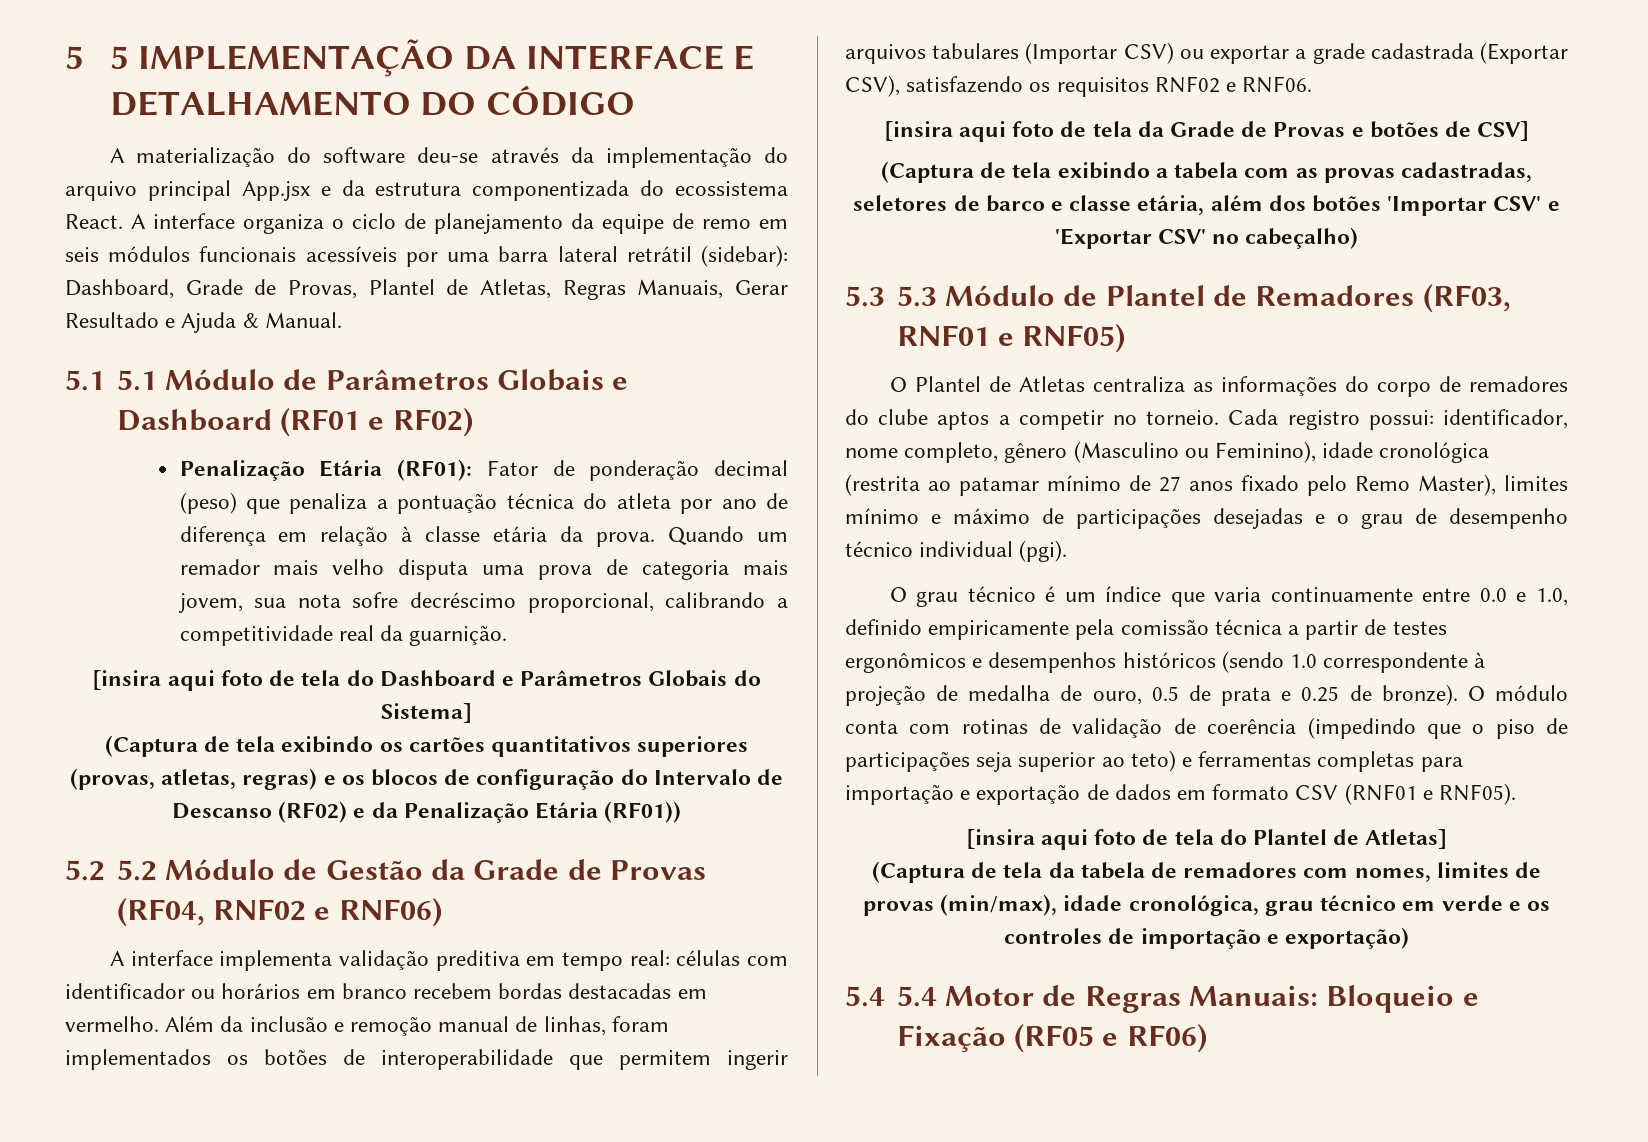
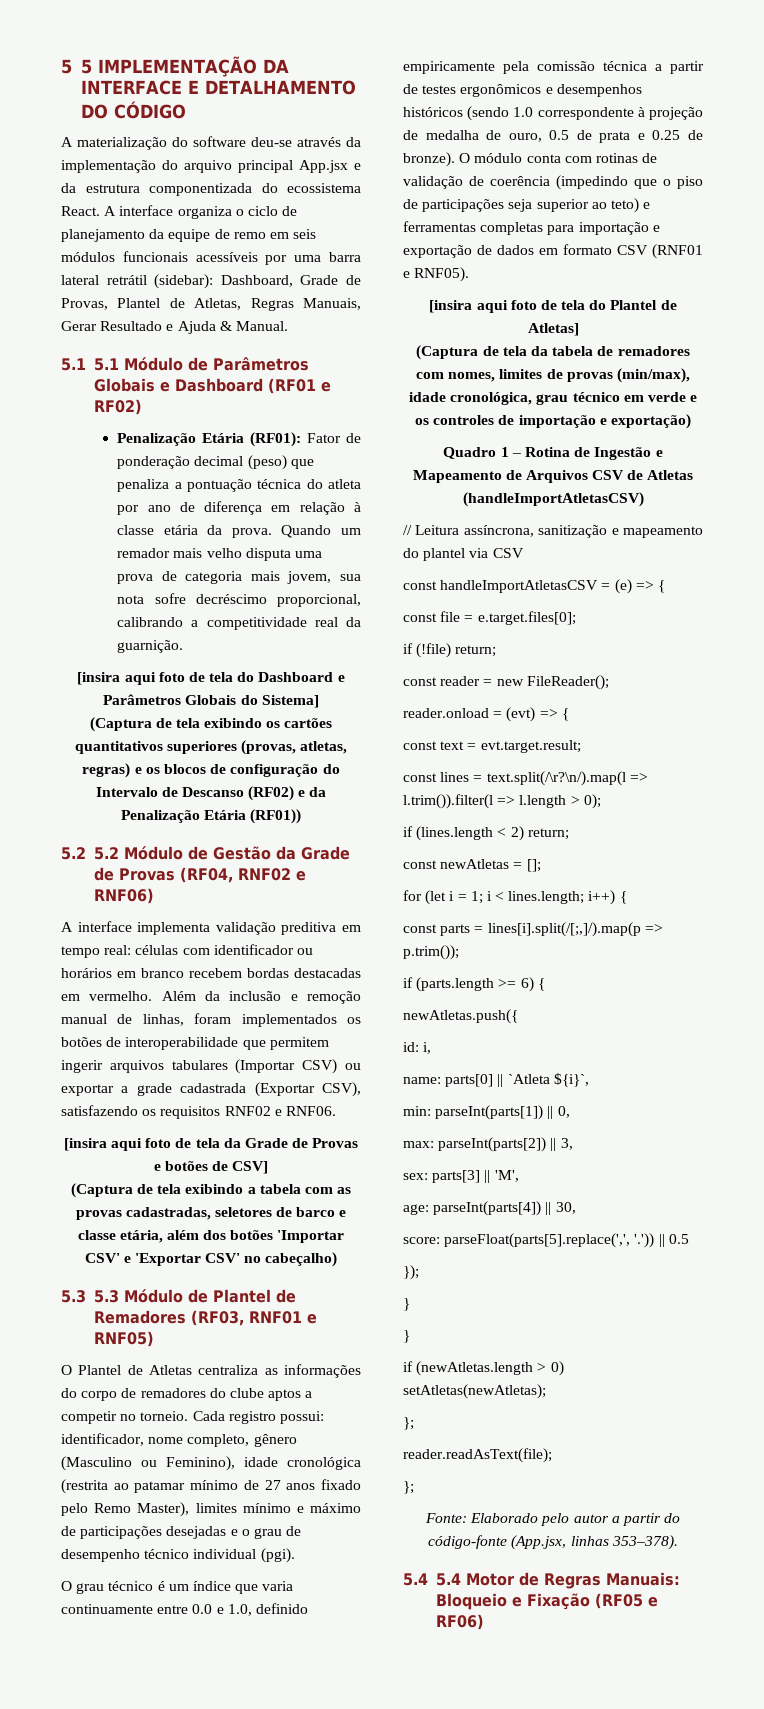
+ Quadro 1 – Rotina de Ingestão e Mapeamento de Arquivos CSV de Atletas (handleImportAtletasCSV)
+ // Leitura assíncrona, sanitização e mapeamento do plantel via CSV
+ const handleImportAtletasCSV = (e) => {
+ const file = e.target.files[0];
+ if (!file) return;
+ const reader = new FileReader();
+ reader.onload = (evt) => {
+ const text = evt.target.result;
+ const lines = text.split(/\r?\n/).map(l => l.trim()).filter(l => l.length > 0);
+ if (lines.length < 2) return;
+ const newAtletas = [];
+ for (let i = 1; i < lines.length; i++) {
+ const parts = lines[i].split(/[;,]/).map(p => p.trim());
+ if (parts.length >= 6) {
+ newAtletas.push({
+ id: i,
+ name: parts[0] || `Atleta ${i}`,
+ min: parseInt(parts[1]) || 0,
+ max: parseInt(parts[2]) || 3,
+ sex: parts[3] || 'M',
+ age: parseInt(parts[4]) || 30,
+ score: parseFloat(parts[5].replace(',', '.')) || 0.5
+ });
+ }
+ }
+ if (newAtletas.length > 0) setAtletas(newAtletas);
+ };
+ reader.readAsText(file);
+ };
+ Fonte: Elaborado pelo autor a partir do código-fonte (App.jsx, linhas 353–378).

